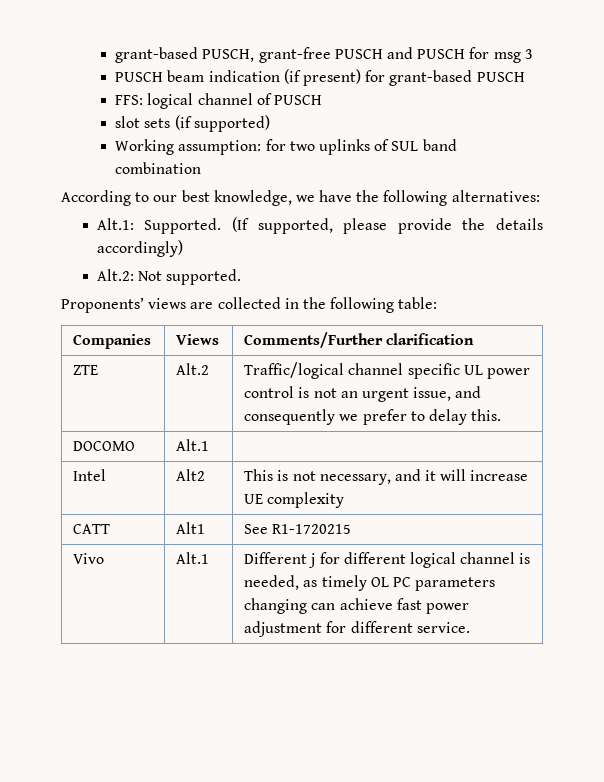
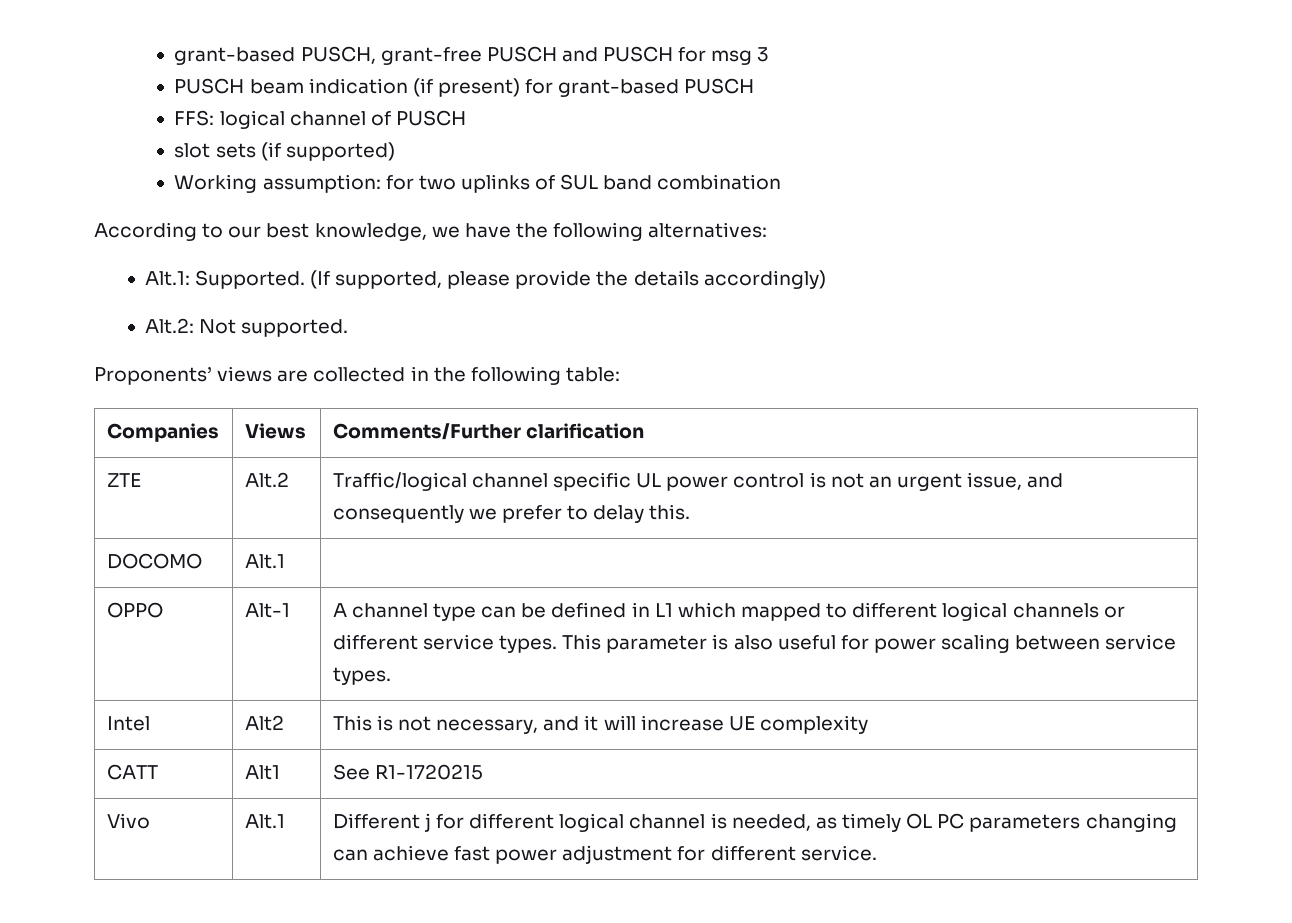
+ OPPO | Alt-1 | A channel type can be defined in L1 which mapped to different logical channels or different service types. This parameter is also useful for power scaling between service types.

